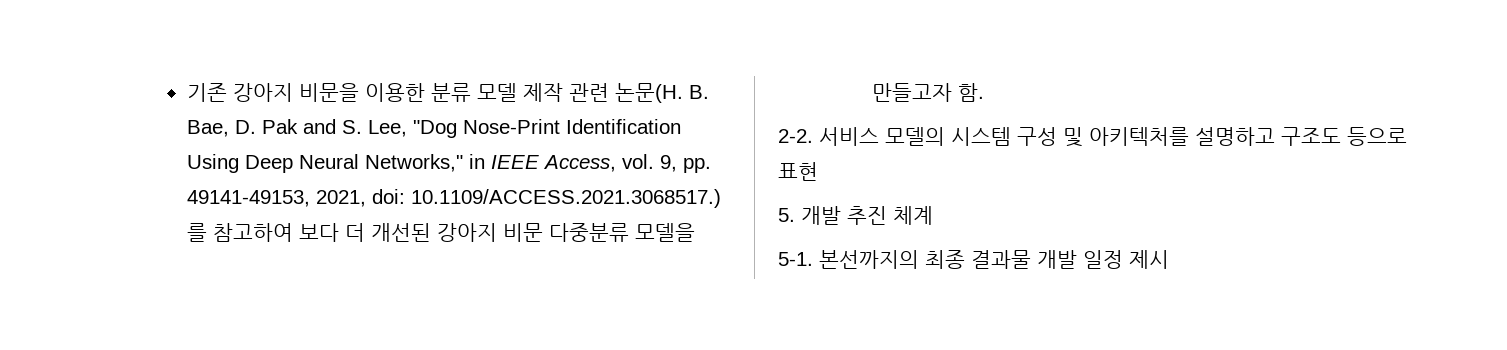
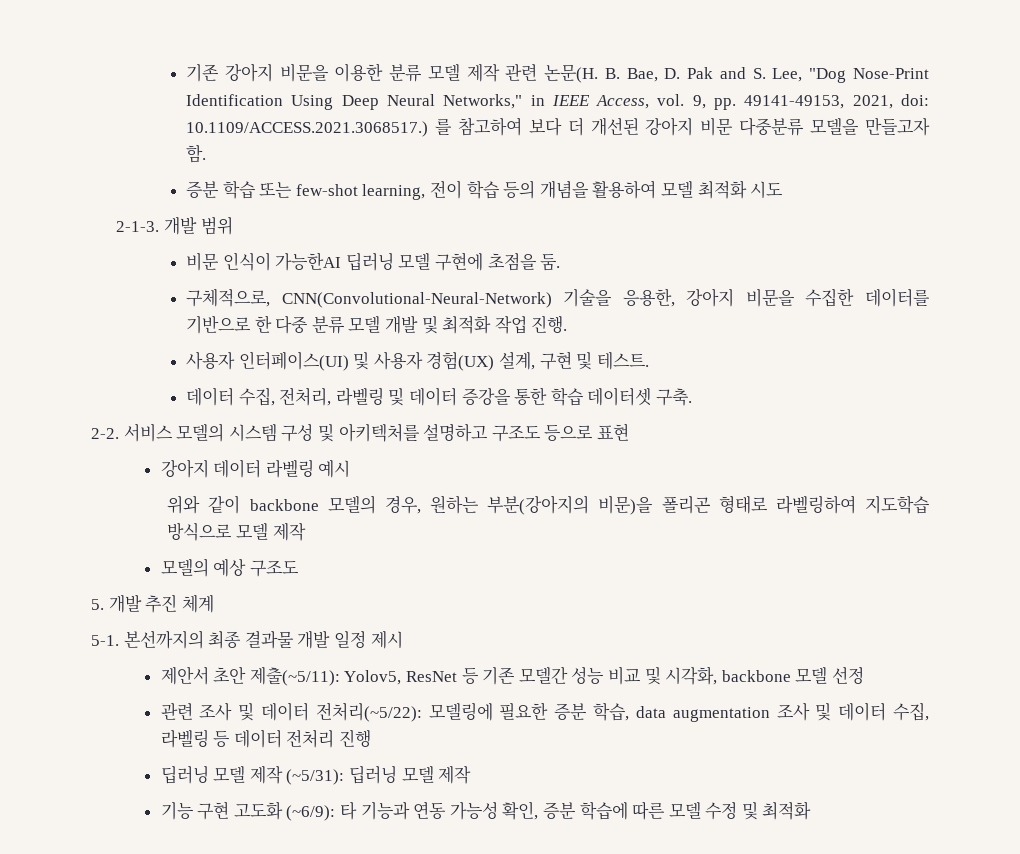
+ 증분 학습 또는 few-shot learning, 전이 학습 등의 개념을 활용하여 모델 최적화 시도
+ 2-1-3. 개발 범위
+ 비문 인식이 가능한AI 딥러닝 모델 구현에 초점을 둠.
+ 구체적으로, CNN(Convolutional-Neural-Network) 기술을 응용한, 강아지 비문을 수집한 데이터를 기반으로 한 다중 분류 모델 개발 및 최적화 작업 진행.
+ 사용자 인터페이스(UI) 및 사용자 경험(UX) 설계, 구현 및 테스트.
+ 데이터 수집, 전처리, 라벨링 및 데이터 증강을 통한 학습 데이터셋 구축.
+ 강아지 데이터 라벨링 예시
+ 위와 같이 backbone 모델의 경우, 원하는 부분(강아지의 비문)을 폴리곤 형태로 라벨링하여 지도학습 방식으로 모델 제작
+ 모델의 예상 구조도
+ 제안서 초안 제출(~5/11): Yolov5, ResNet 등 기존 모델간 성능 비교 및 시각화, backbone 모델 선정
+ 관련 조사 및 데이터 전처리(~5/22): 모델링에 필요한 증분 학습, data augmentation 조사 및 데이터 수집, 라벨링 등 데이터 전처리 진행
+ 딥러닝 모델 제작 (~5/31): 딥러닝 모델 제작
+ 기능 구현 고도화 (~6/9): 타 기능과 연동 가능성 확인, 증분 학습에 따른 모델 수정 및 최적화

